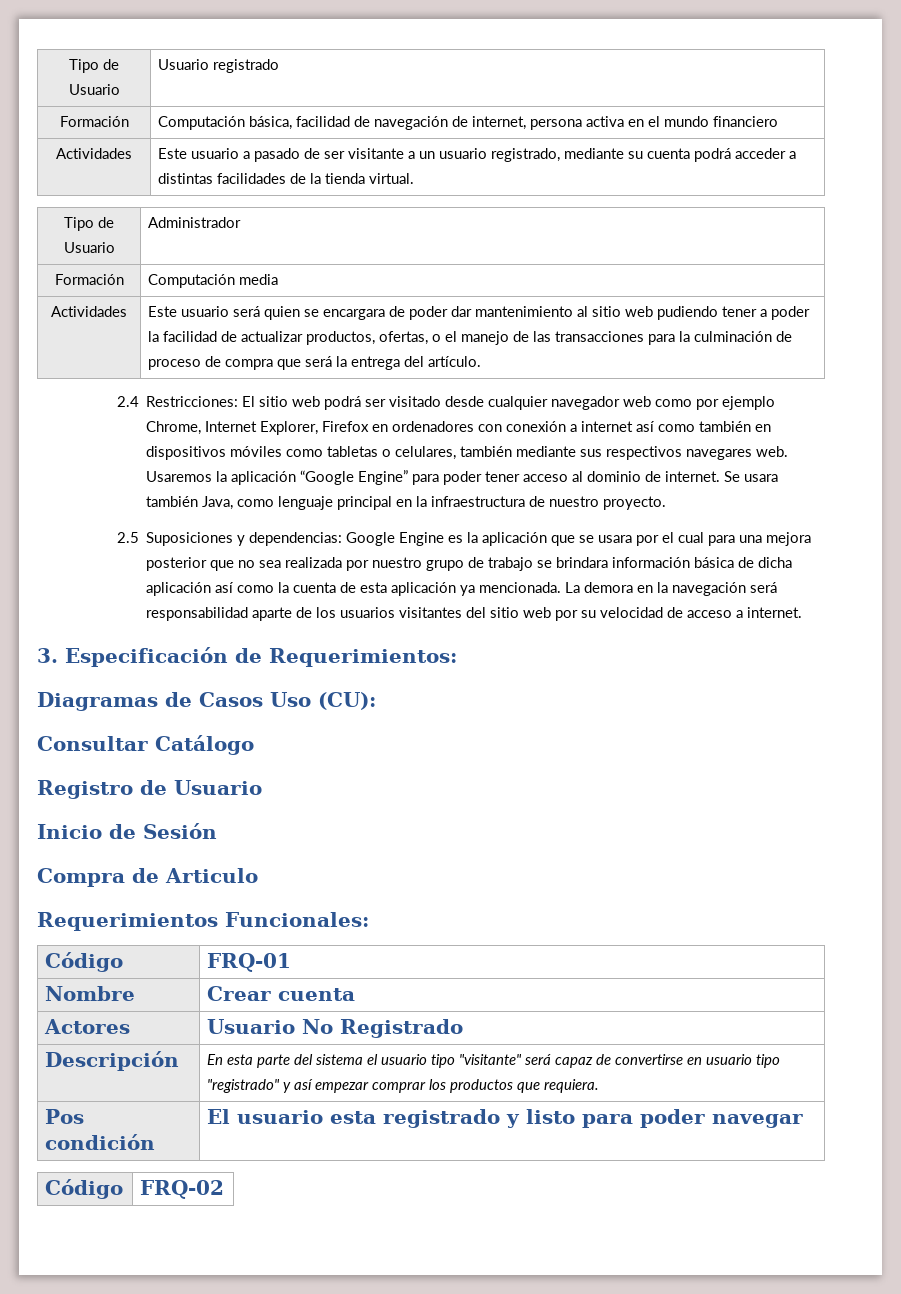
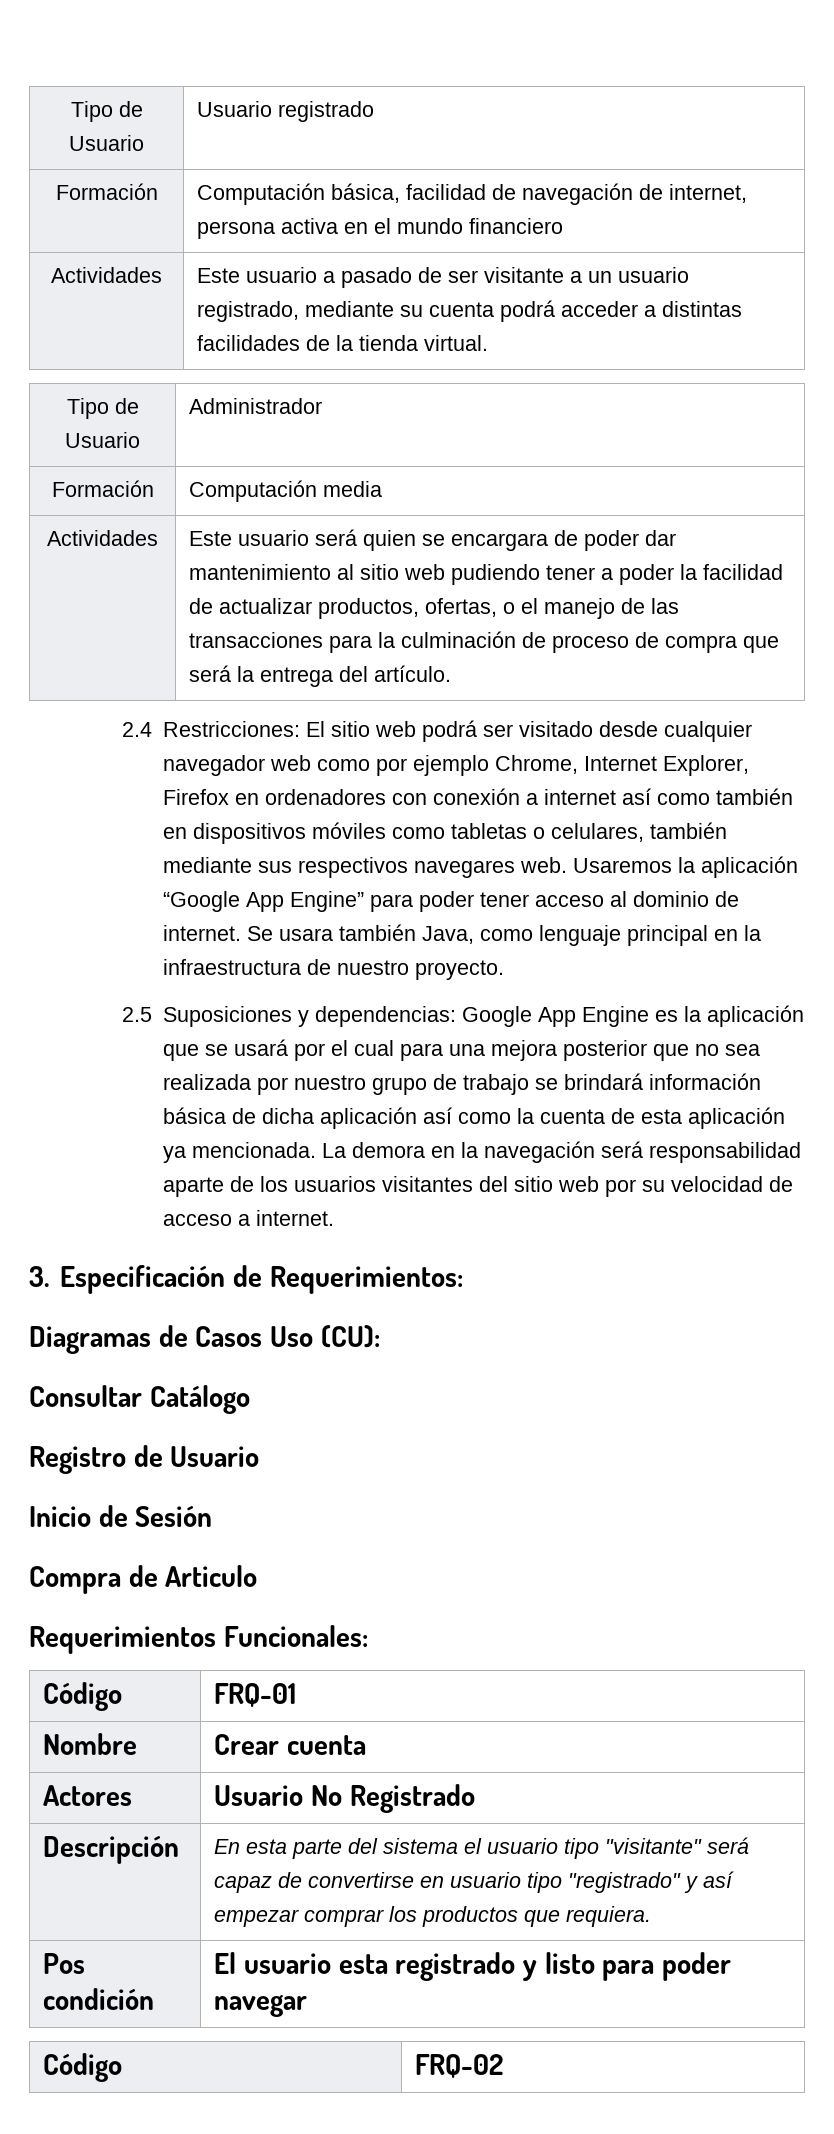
- Usaremos la aplicación “Google Engine” para poder tener acceso al dominio de internet.
+ Usaremos la aplicación “Google App Engine” para poder tener acceso al dominio de internet.
- 2.5 Suposiciones y dependencias: Google Engine es la aplicación que se usara por el cual para una mejora posterior que no sea realizada por nuestro grupo de trabajo se brindara información básica de dicha aplicación así como la cuenta de esta aplicación ya mencionada.
+ 2.5 Suposiciones y dependencias: Google App Engine es la aplicación que se usará por el cual para una mejora posterior que no sea realizada por nuestro grupo de trabajo se brindará información básica de dicha aplicación así como la cuenta de esta aplicación ya mencionada.

